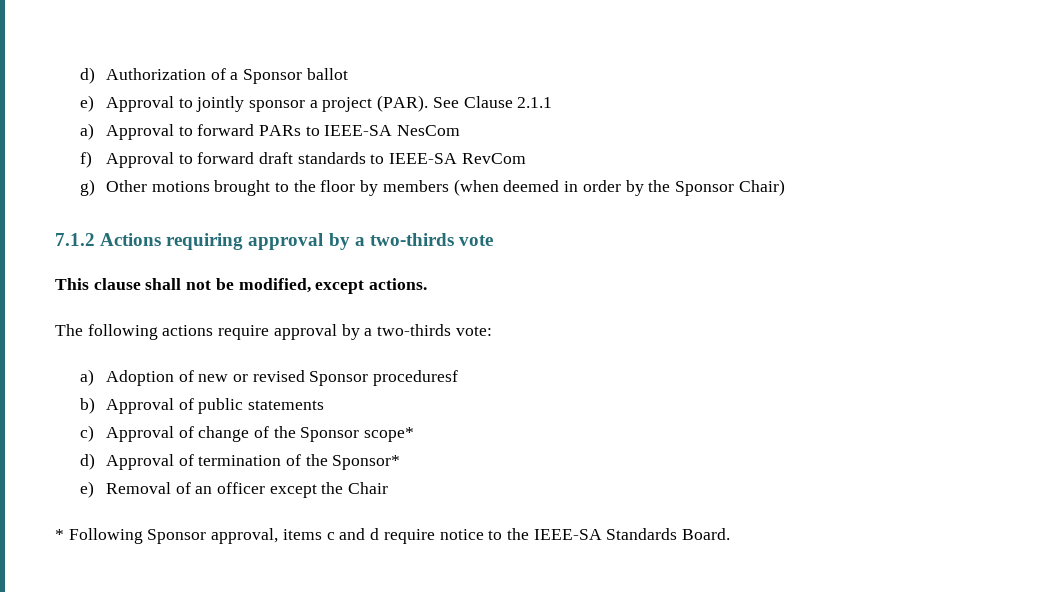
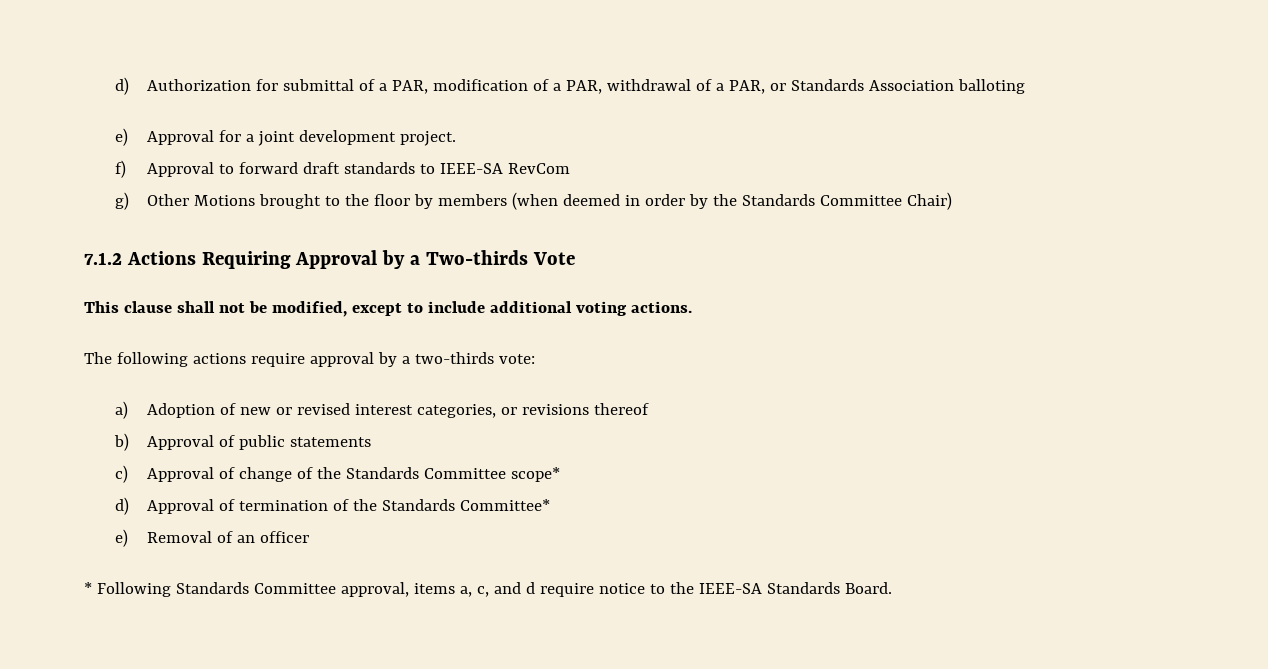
- d) Authorization of a Sponsor ballot
- e) Approval to jointly sponsor a project (PAR). See Clause 2.1.1
- a) Approval to forward PARs to IEEE-SA NesCom
+ d) Authorization for submittal of a PAR, modification of a PAR, withdrawal of a PAR, or Standards Association balloting
+ e) Approval for a joint development project.
- g) Other motions brought to the floor by members (when deemed in order by the Sponsor Chair)
+ g) Other Motions brought to the floor by members (when deemed in order by the Standards Committee Chair)
- 7.1.2 Actions requiring approval by a two-thirds vote
+ 7.1.2 Actions Requiring Approval by a Two-thirds Vote
- This clause shall not be modified, except actions.
+ This clause shall not be modified, except to include additional voting actions.
- a) Adoption of new or revised Sponsor proceduresf
+ a) Adoption of new or revised interest categories, or revisions thereof
- c) Approval of change of the Sponsor scope*
+ c) Approval of change of the Standards Committee scope*
- d) Approval of termination of the Sponsor*
+ d) Approval of termination of the Standards Committee*
- e) Removal of an officer except the Chair
+ e) Removal of an officer
- * Following Sponsor approval, items c and d require notice to the IEEE-SA Standards Board.
+ * Following Standards Committee approval, items a, c, and d require notice to the IEEE-SA Standards Board.

